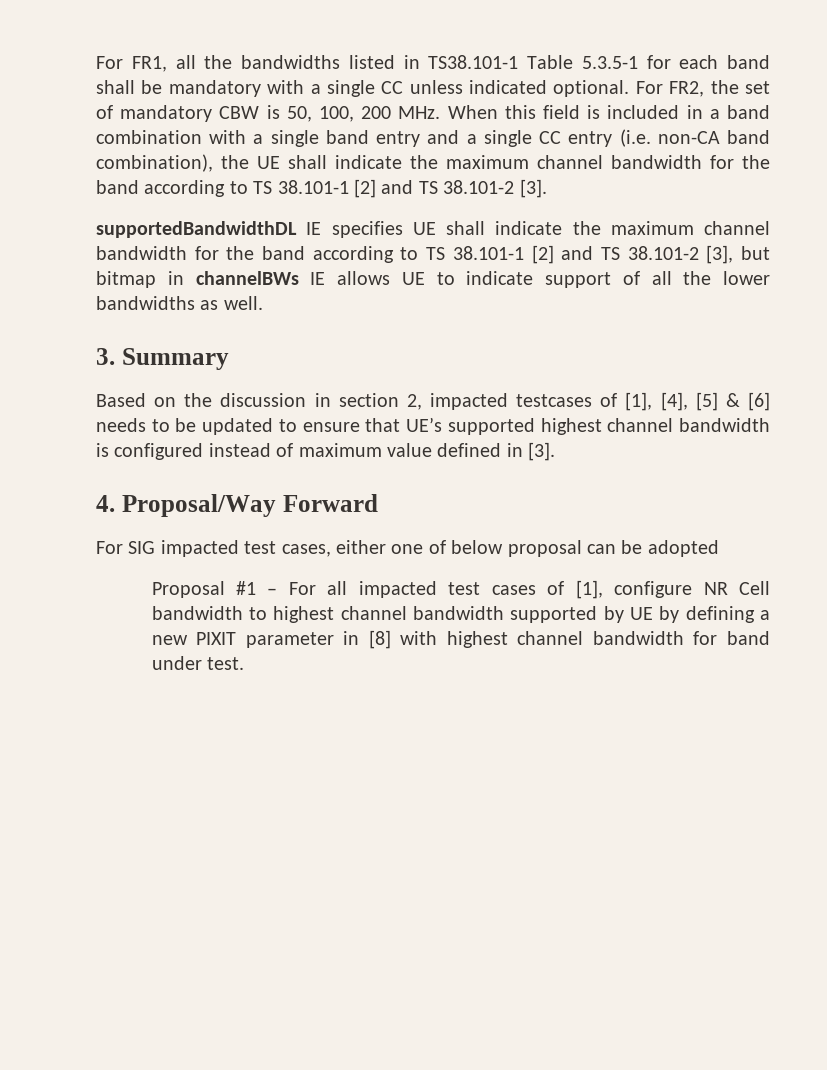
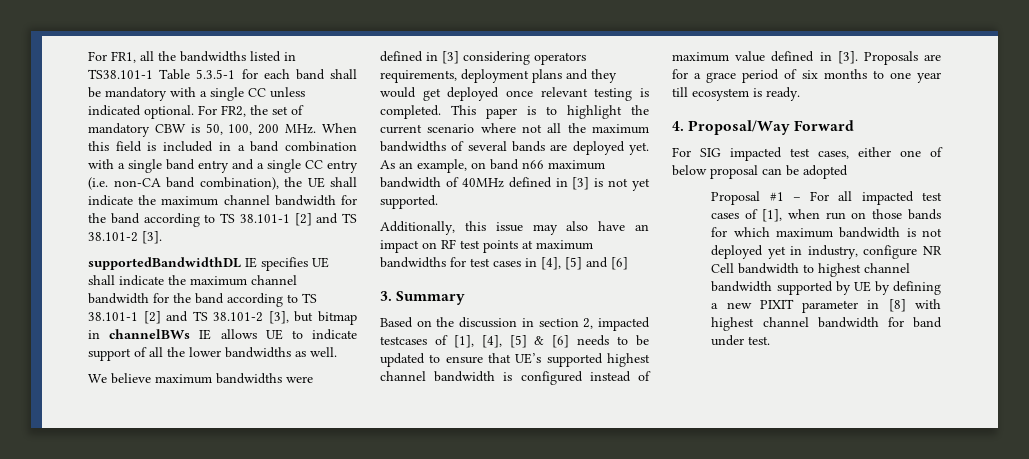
+ We believe maximum bandwidths were defined in [3] considering operators requirements, deployment plans and they would get deployed once relevant testing is completed. This paper is to highlight the current scenario where not all the maximum bandwidths of several bands are deployed yet. As an example, on band n66 maximum bandwidth of 40MHz defined in [3] is not yet supported.
+ Additionally, this issue may also have an impact on RF test points at maximum bandwidths for test cases in [4], [5] and [6]
+ Proposals are for a grace period of six months to one year till ecosystem is ready.
- Proposal #1 – For all impacted test cases of [1], configure NR Cell bandwidth to highest channel bandwidth supported by UE by defining a new PIXIT parameter in [8] with highest channel bandwidth for band under test.
+ Proposal #1 – For all impacted test cases of [1], when run on those bands for which maximum bandwidth is not deployed yet in industry, configure NR Cell bandwidth to highest channel bandwidth supported by UE by defining a new PIXIT parameter in [8] with highest channel bandwidth for band under test.

